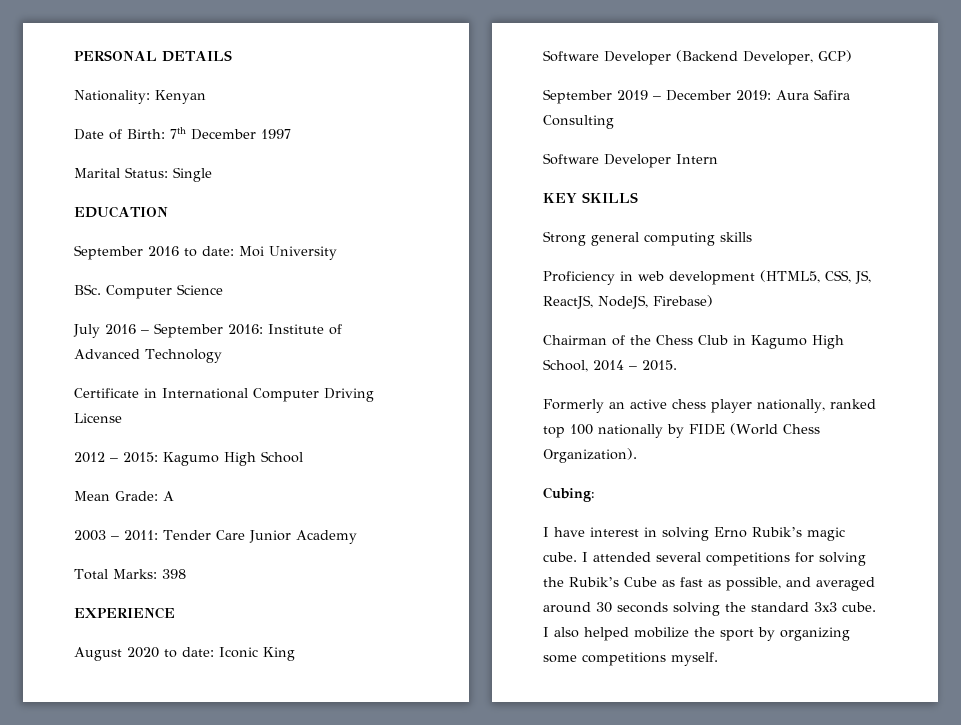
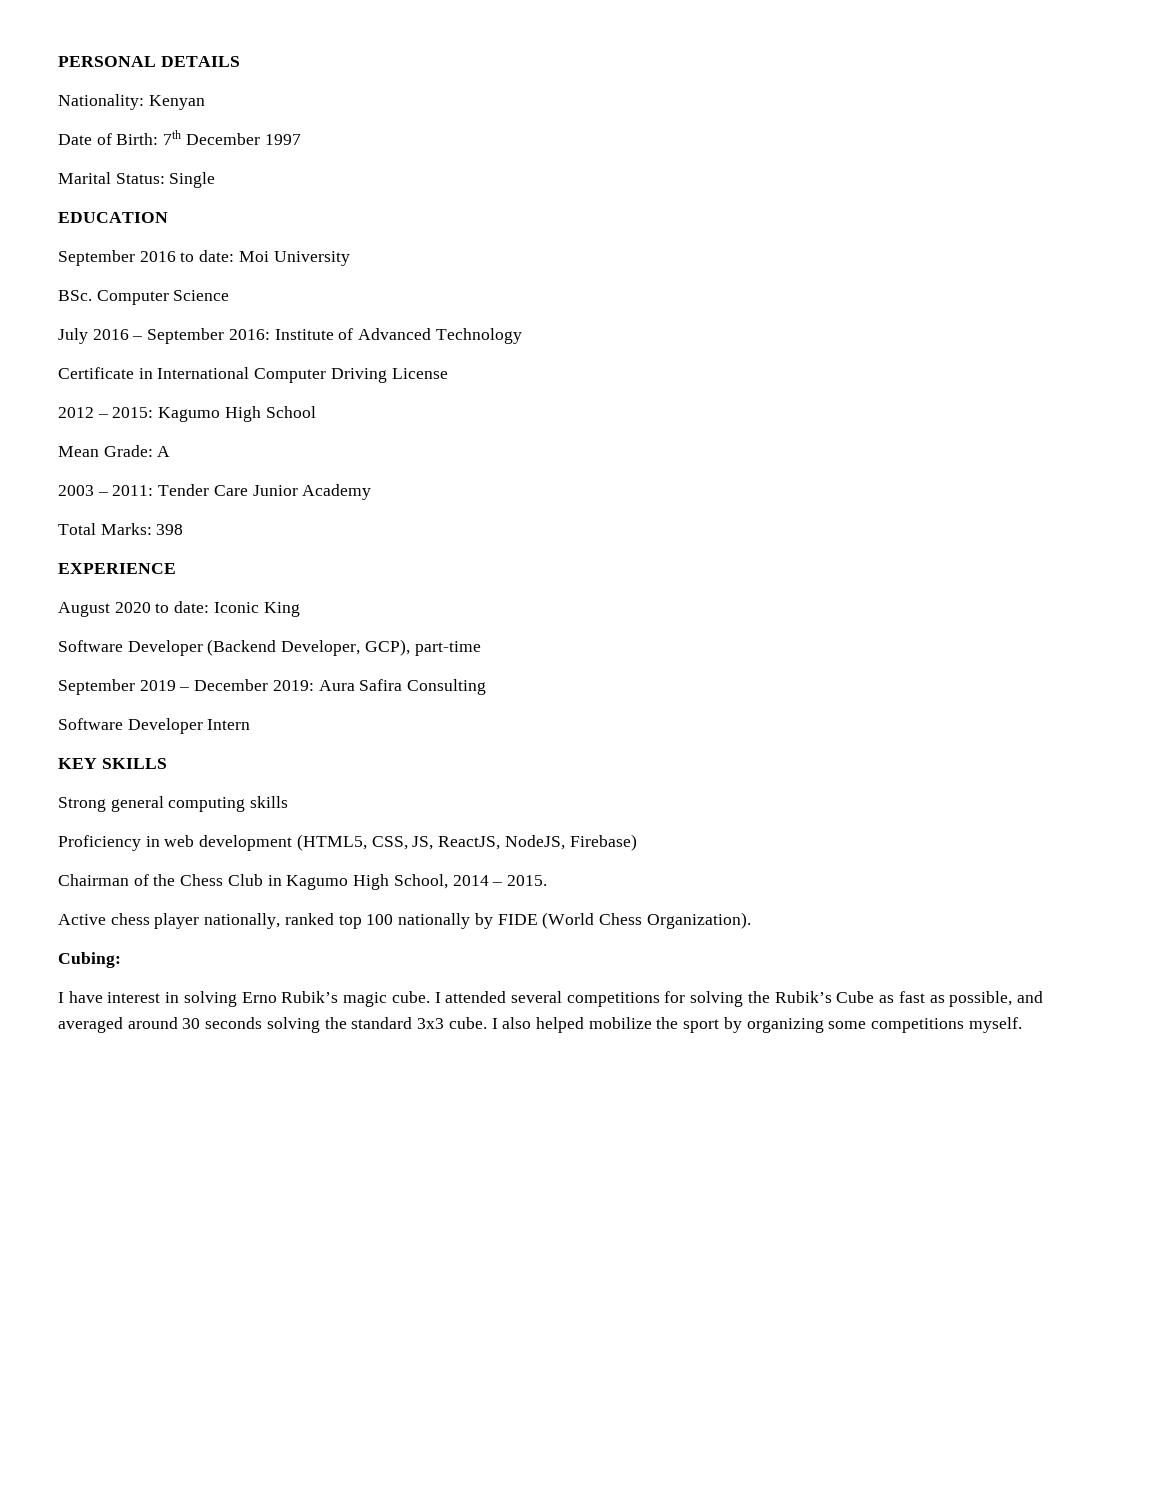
- Software Developer (Backend Developer, GCP)
+ Software Developer (Backend Developer, GCP), part-time
- Formerly an active chess player nationally, ranked top 100 nationally by FIDE (World Chess Organization).
+ Active chess player nationally, ranked top 100 nationally by FIDE (World Chess Organization).

